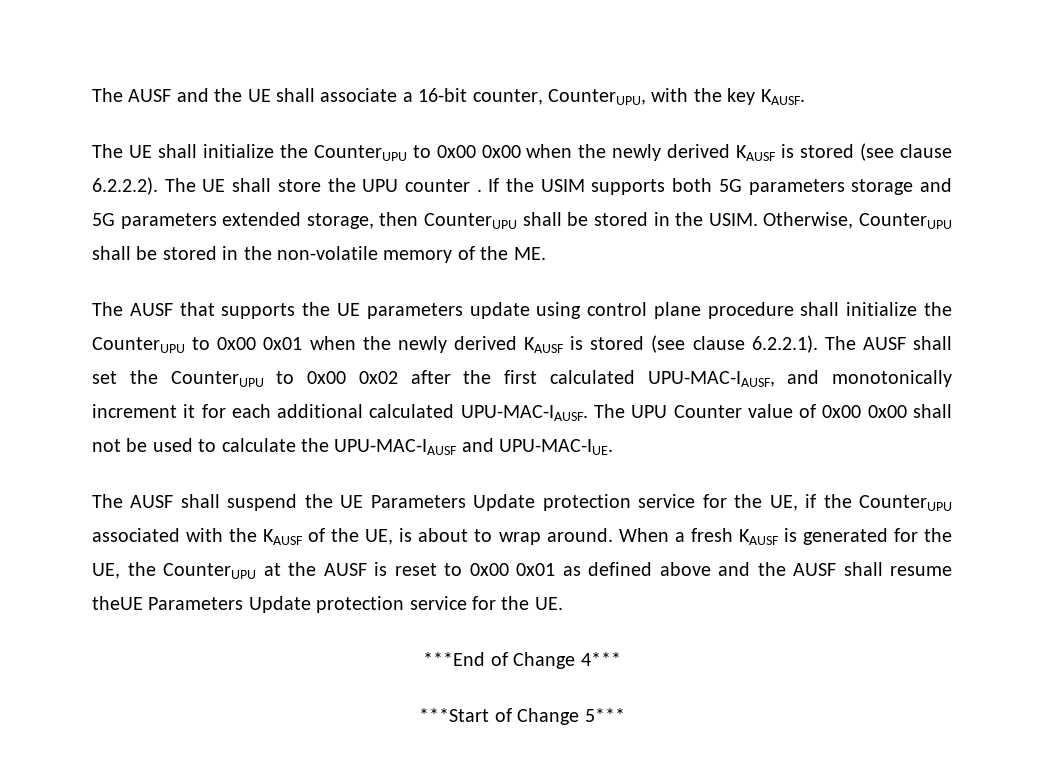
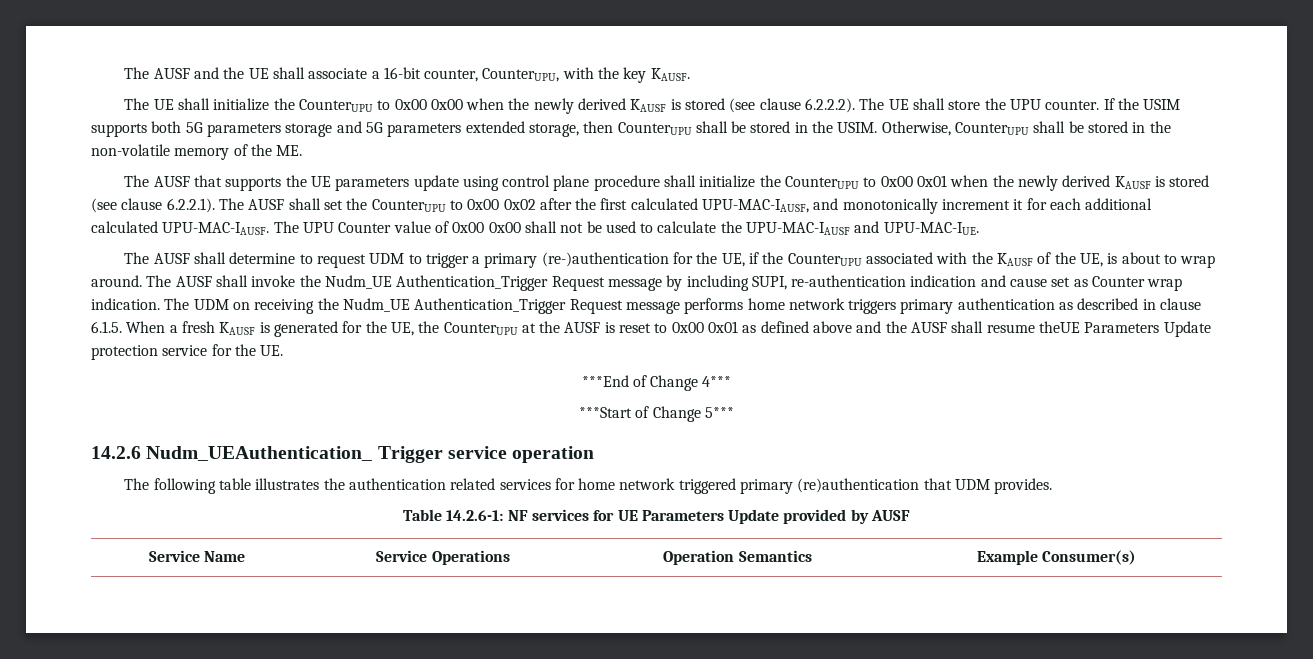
- The UE shall initialize the CounterUPU to 0x00 0x00 when the newly derived KAUSF is stored (see clause 6.2.2.2). The UE shall store the UPU counter .
+ The UE shall initialize the CounterUPU to 0x00 0x00 when the newly derived KAUSF is stored (see clause 6.2.2.2). The UE shall store the UPU counter.
- The AUSF shall suspend the UE Parameters Update protection service for the UE, if the CounterUPU associated with the KAUSF of the UE, is about to wrap around.
+ The AUSF shall determine to request UDM to trigger a primary (re-)authentication for the UE, if the CounterUPU associated with the KAUSF of the UE, is about to wrap around.
- When a fresh KAUSF is generated for the UE, the CounterUPU at the AUSF is reset to 0x00 0x01 as defined above and the AUSF shall resume theUE Parameters Update protection service for the UE.
+ The AUSF shall invoke the Nudm_UE Authentication_Trigger Request message by including SUPI, re-authentication indication and cause set as Counter wrap indication. The UDM on receiving the Nudm_UE Authentication_Trigger Request message performs home network triggers primary authentication as described in clause 6.1.5. When a fresh KAUSF is generated for the UE, the CounterUPU at the AUSF is reset to 0x00 0x01 as defined above and the AUSF shall resume theUE Parameters Update protection service for the UE.
+ 14.2.6 Nudm_UEAuthentication_ Trigger service operation
+ The following table illustrates the authentication related services for home network triggered primary (re)authentication that UDM provides.
+ Table 14.2.6-1: NF services for UE Parameters Update provided by AUSF
+ Service Name | Service Operations | Operation Semantics | Example Consumer(s)

